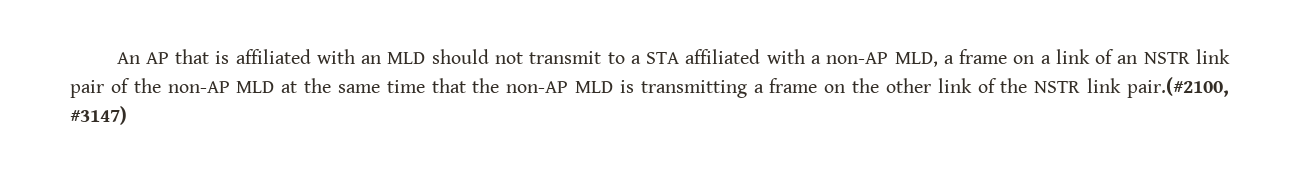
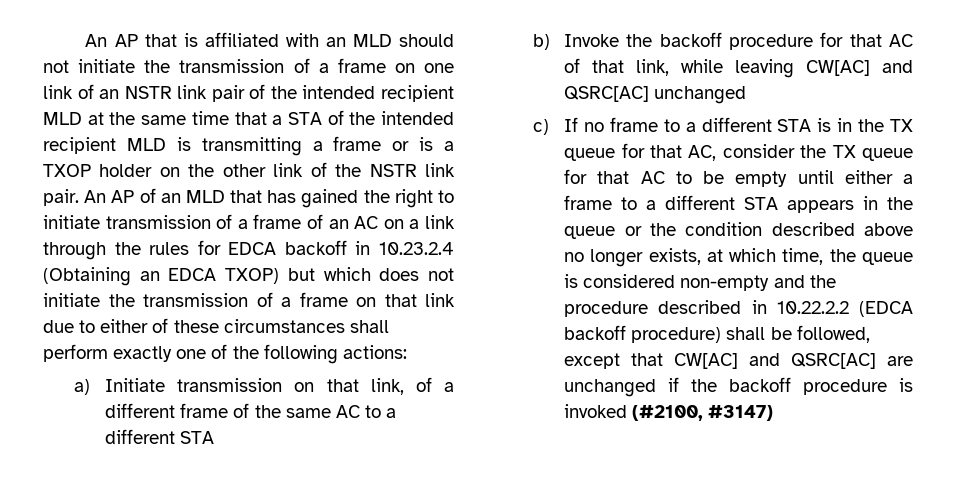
- An AP that is affiliated with an MLD should not transmit to a STA affiliated with a non-AP MLD, a frame on a link of an NSTR link pair of the non-AP MLD at the same time that the non-AP MLD is transmitting a frame on the other link of the NSTR link pair.(#2100, #3147)
+ An AP that is affiliated with an MLD should not initiate the transmission of a frame on one link of an NSTR link pair of the intended recipient MLD at the same time that a STA of the intended recipient MLD is transmitting a frame or is a TXOP holder on the other link of the NSTR link pair. An AP of an MLD that has gained the right to initiate transmission of a frame of an AC on a link through the rules for EDCA backoff in 10.23.2.4 (Obtaining an EDCA TXOP) but which does not initiate the transmission of a frame on that link due to either of these circumstances shall perform exactly one of the following actions:
+ a) Initiate transmission on that link, of a different frame of the same AC to a different STA
+ b) Invoke the backoff procedure for that AC of that link, while leaving CW[AC] and QSRC[AC] unchanged
+ c) If no frame to a different STA is in the TX queue for that AC, consider the TX queue for that AC to be empty until either a frame to a different STA appears in the queue or the condition described above no longer exists, at which time, the queue is considered non-empty and the procedure described in 10.22.2.2 (EDCA backoff procedure) shall be followed, except that CW[AC] and QSRC[AC] are unchanged if the backoff procedure is invoked (#2100, #3147)

